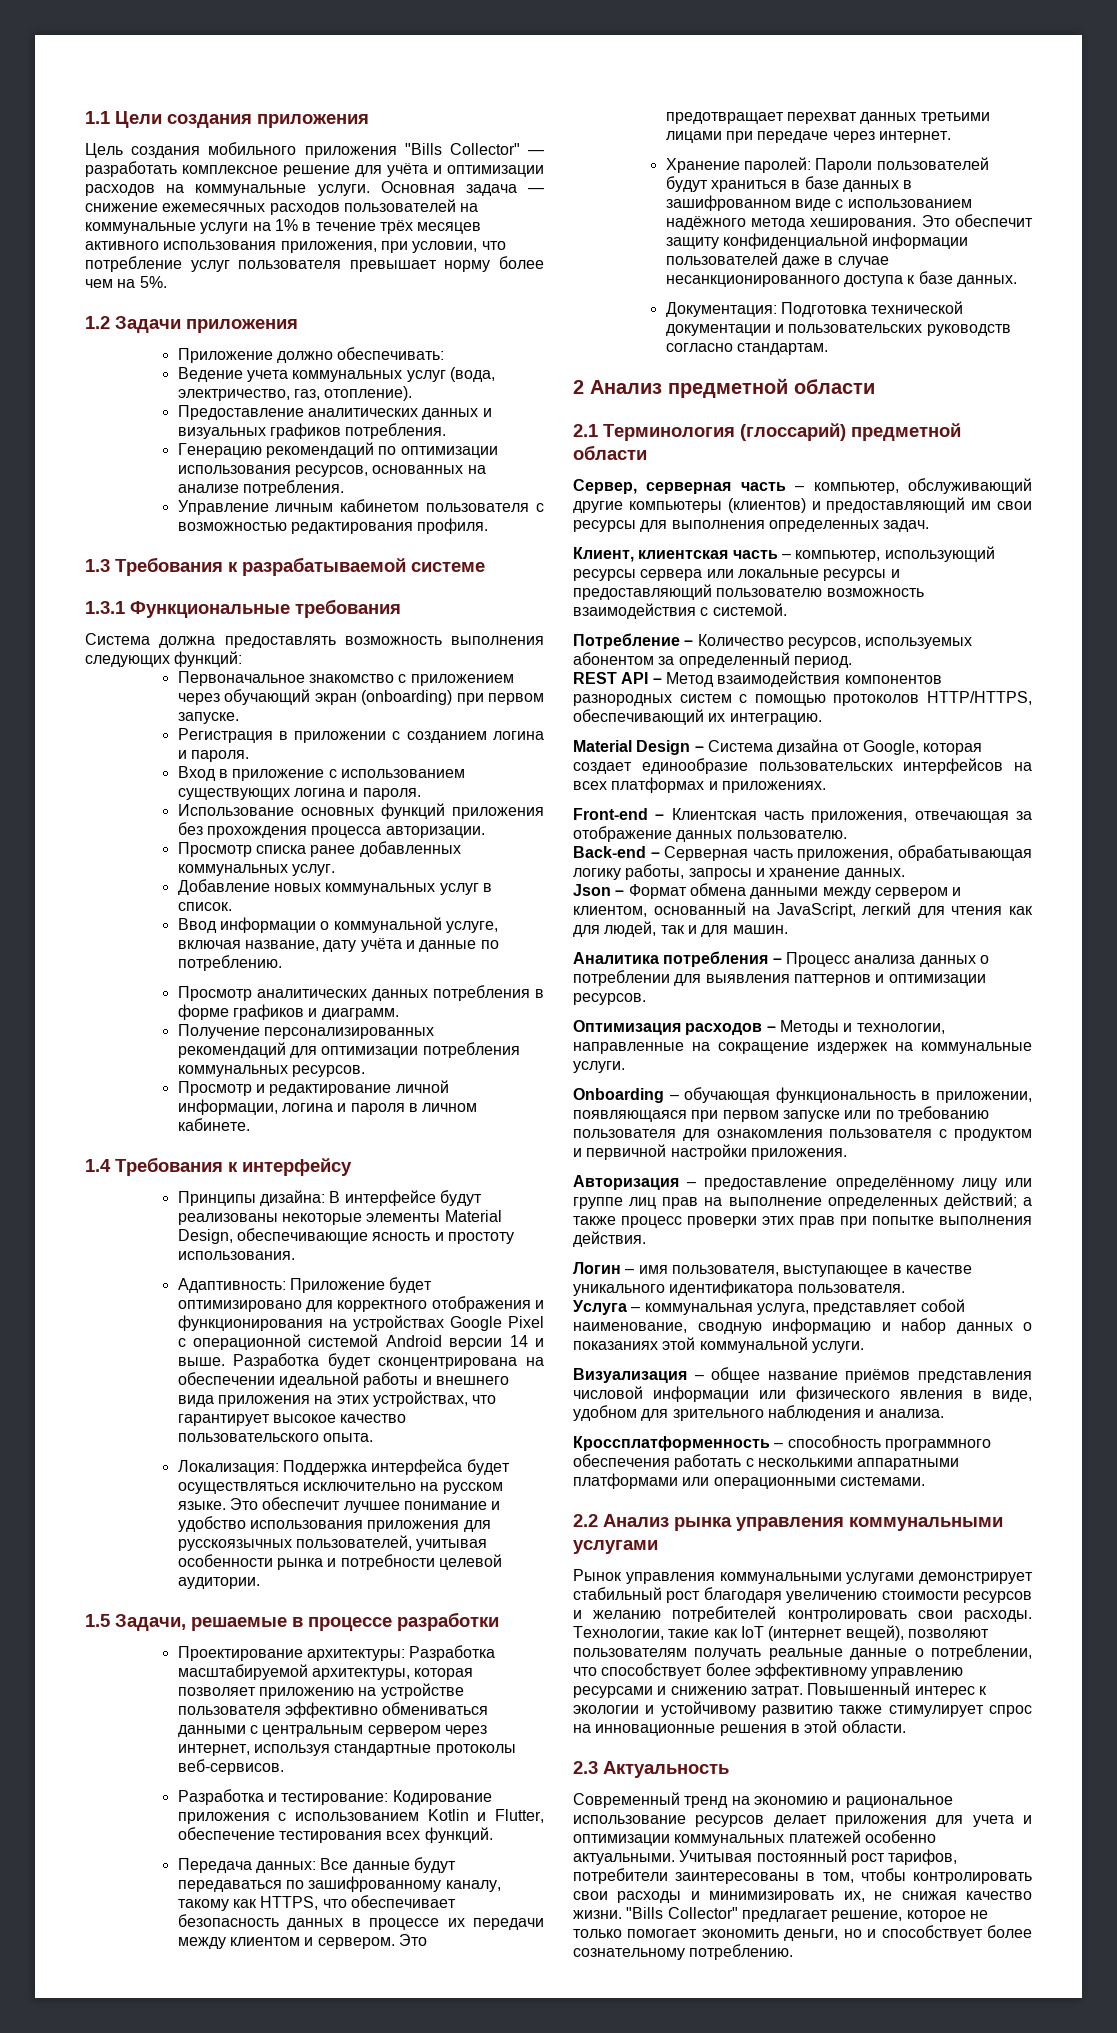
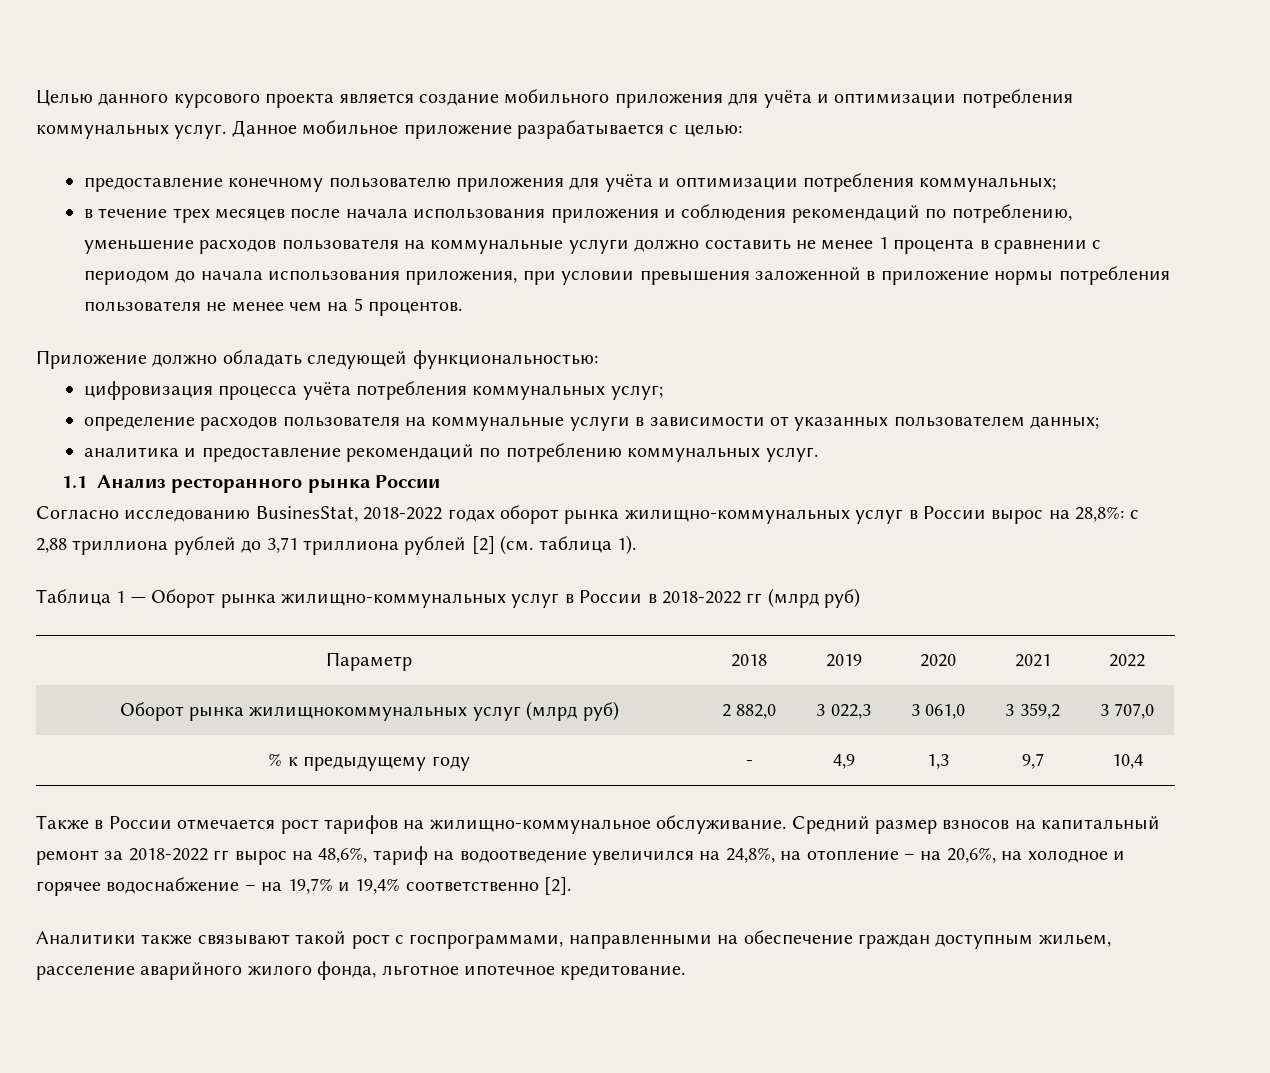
- 1.1 Цели создания приложения
- Цель создания мобильного приложения "Bills Collector" — разработать комплексное решение для учёта и оптимизации расходов на коммунальные услуги. Основная задача — снижение ежемесячных расходов пользователей на коммунальные услуги на 1% в течение трёх месяцев активного использования приложения, при условии, что потребление услуг пользователя превышает норму более чем на 5%.
- 1.2 Задачи приложения
- Приложение должно обеспечивать:
- Ведение учета коммунальных услуг (вода, электричество, газ, отопление).
- Предоставление аналитических данных и визуальных графиков потребления.
- Генерацию рекомендаций по оптимизации использования ресурсов, основанных на анализе потребления.
- Управление личным кабинетом пользователя с возможностью редактирования профиля.
- 1.3 Требования к разрабатываемой системе
- 1.3.1 Функциональные требования
- Система должна предоставлять возможность выполнения следующих функций:
- Первоначальное знакомство с приложением через обучающий экран (onboarding) при первом запуске.
- Регистрация в приложении с созданием логина и пароля.
- Вход в приложение с использованием существующих логина и пароля.
- Использование основных функций приложения без прохождения процесса авторизации.
- Просмотр списка ранее добавленных коммунальных услуг.
- Добавление новых коммунальных услуг в список.
- Ввод информации о коммунальной услуге, включая название, дату учёта и данные по потреблению.
- Просмотр аналитических данных потребления в форме графиков и диаграмм.
- Получение персонализированных рекомендаций для оптимизации потребления коммунальных ресурсов.
- Просмотр и редактирование личной информации, логина и пароля в личном кабинете.
- 1.4 Требования к интерфейсу
- Принципы дизайна: В интерфейсе будут реализованы некоторые элементы Material Design, обеспечивающие ясность и простоту использования.
- Адаптивность: Приложение будет оптимизировано для корректного отображения и функционирования на устройствах Google Pixel с операционной системой Android версии 14 и выше. Разработка будет сконцентрирована на обеспечении идеальной работы и внешнего вида приложения на этих устройствах, что гарантирует высокое качество пользовательского опыта.
- Локализация: Поддержка интерфейса будет осуществляться исключительно на русском языке. Это обеспечит лучшее понимание и удобство использования приложения для русскоязычных пользователей, учитывая особенности рынка и потребности целевой аудитории.
- 1.5 Задачи, решаемые в процессе разработки
- Проектирование архитектуры: Разработка масштабируемой архитектуры, которая позволяет приложению на устройстве пользователя эффективно обмениваться данными с центральным сервером через интернет, используя стандартные протоколы веб-сервисов.
- Разработка и тестирование: Кодирование приложения с использованием Kotlin и Flutter, обеспечение тестирования всех функций.
- Передача данных: Все данные будут передаваться по зашифрованному каналу, такому как HTTPS, что обеспечивает безопасность данных в процессе их передачи между клиентом и сервером. Это предотвращает перехват данных третьими лицами при передаче через интернет.
- Хранение паролей: Пароли пользователей будут храниться в базе данных в зашифрованном виде с использованием надёжного метода хеширования. Это обеспечит защиту конфиденциальной информации пользователей даже в случае несанкционированного доступа к базе данных.
- Документация: Подготовка технической документации и пользовательских руководств согласно стандартам.
- 2 Анализ предметной области
- 2.1 Терминология (глоссарий) предметной области
- Сервер, серверная часть – компьютер, обслуживающий другие компьютеры (клиентов) и предоставляющий им свои ресурсы для выполнения определенных задач.
- Клиент, клиентская часть – компьютер, использующий ресурсы сервера или локальные ресурсы и предоставляющий пользователю возможность взаимодействия с системой.
- Потребление – Количество ресурсов, используемых абонентом за определенный период.
- REST API – Метод взаимодействия компонентов разнородных систем с помощью протоколов HTTP/HTTPS, обеспечивающий их интеграцию.
- Material Design – Система дизайна от Google, которая создает единообразие пользовательских интерфейсов на всех платформах и приложениях.
- Front-end – Клиентская часть приложения, отвечающая за отображение данных пользователю.
- Back-end – Серверная часть приложения, обрабатывающая логику работы, запросы и хранение данных.
- Json – Формат обмена данными между сервером и клиентом, основанный на JavaScript, легкий для чтения как для людей, так и для машин.
- Аналитика потребления – Процесс анализа данных о потреблении для выявления паттернов и оптимизации ресурсов.
- Оптимизация расходов – Методы и технологии, направленные на сокращение издержек на коммунальные услуги.
- Onboarding – обучающая функциональность в приложении, появляющаяся при первом запуске или по требованию пользователя для ознакомления пользователя с продуктом и первичной настройки приложения.
- Авторизация – предоставление определённому лицу или группе лиц прав на выполнение определенных действий; а также процесс проверки этих прав при попытке выполнения действия.
- Логин – имя пользователя, выступающее в качестве уникального идентификатора пользователя.
- Услуга – коммунальная услуга, представляет собой наименование, сводную информацию и набор данных о показаниях этой коммунальной услуги.
- Визуализация – общее название приёмов представления числовой информации или физического явления в виде, удобном для зрительного наблюдения и анализа.
- Кроссплатформенность – способность программного обеспечения работать с несколькими аппаратными платформами или операционными системами.
- 2.2 Анализ рынка управления коммунальными услугами
- Рынок управления коммунальными услугами демонстрирует стабильный рост благодаря увеличению стоимости ресурсов и желанию потребителей контролировать свои расходы. Технологии, такие как IoT (интернет вещей), позволяют пользователям получать реальные данные о потреблении, что способствует более эффективному управлению ресурсами и снижению затрат. Повышенный интерес к экологии и устойчивому развитию также стимулирует спрос на инновационные решения в этой области.
- 2.3 Актуальность
- Современный тренд на экономию и рациональное использование ресурсов делает приложения для учета и оптимизации коммунальных платежей особенно актуальными. Учитывая постоянный рост тарифов, потребители заинтересованы в том, чтобы контролировать свои расходы и минимизировать их, не снижая качество жизни. "Bills Collector" предлагает решение, которое не только помогает экономить деньги, но и способствует более сознательному потреблению.
+ Целью данного курсового проекта является создание мобильного приложения для учёта и оптимизации потребления коммунальных услуг. Данное мобильное приложение разрабатывается с целью:
+ предоставление конечному пользователю приложения для учёта и оптимизации потребления коммунальных;
+ в течение трех месяцев после начала использования приложения и соблюдения рекомендаций по потреблению, уменьшение расходов пользователя на коммунальные услуги должно составить не менее 1 процента в сравнении с периодом до начала использования приложения, при условии превышения заложенной в приложение нормы потребления пользователя не менее чем на 5 процентов.
+ Приложение должно обладать следующей функциональностью:
+ цифровизация процесса учёта потребления коммунальных услуг;
+ определение расходов пользователя на коммунальные услуги в зависимости от указанных пользователем данных;
+ аналитика и предоставление рекомендаций по потреблению коммунальных услуг.
+ 1.1 Анализ ресторанного рынка России
+ Согласно исследованию BusinesStat, 2018-2022 годах оборот рынка жилищно-коммунальных услуг в России вырос на 28,8%: с 2,88 триллиона рублей до 3,71 триллиона рублей [2] (см. таблица 1).
+ Таблица 1 — Оборот рынка жилищно-коммунальных услуг в России в 2018-2022 гг (млрд руб)
+ Параметр | 2018 | 2019 | 2020 | 2021 | 2022
+ Оборот рынка жилищнокоммунальных услуг (млрд руб) | 2 882,0 | 3 022,3 | 3 061,0 | 3 359,2 | 3 707,0
+ % к предыдущему году | - | 4,9 | 1,3 | 9,7 | 10,4
+ Также в России отмечается рост тарифов на жилищно-коммунальное обслуживание. Средний размер взносов на капитальный ремонт за 2018-2022 гг вырос на 48,6%, тариф на водоотведение увеличился на 24,8%, на отопление – на 20,6%, на холодное и горячее водоснабжение – на 19,7% и 19,4% соответственно [2].
+ Аналитики также связывают такой рост с госпрограммами, направленными на обеспечение граждан доступным жильем, расселение аварийного жилого фонда, льготное ипотечное кредитование.

